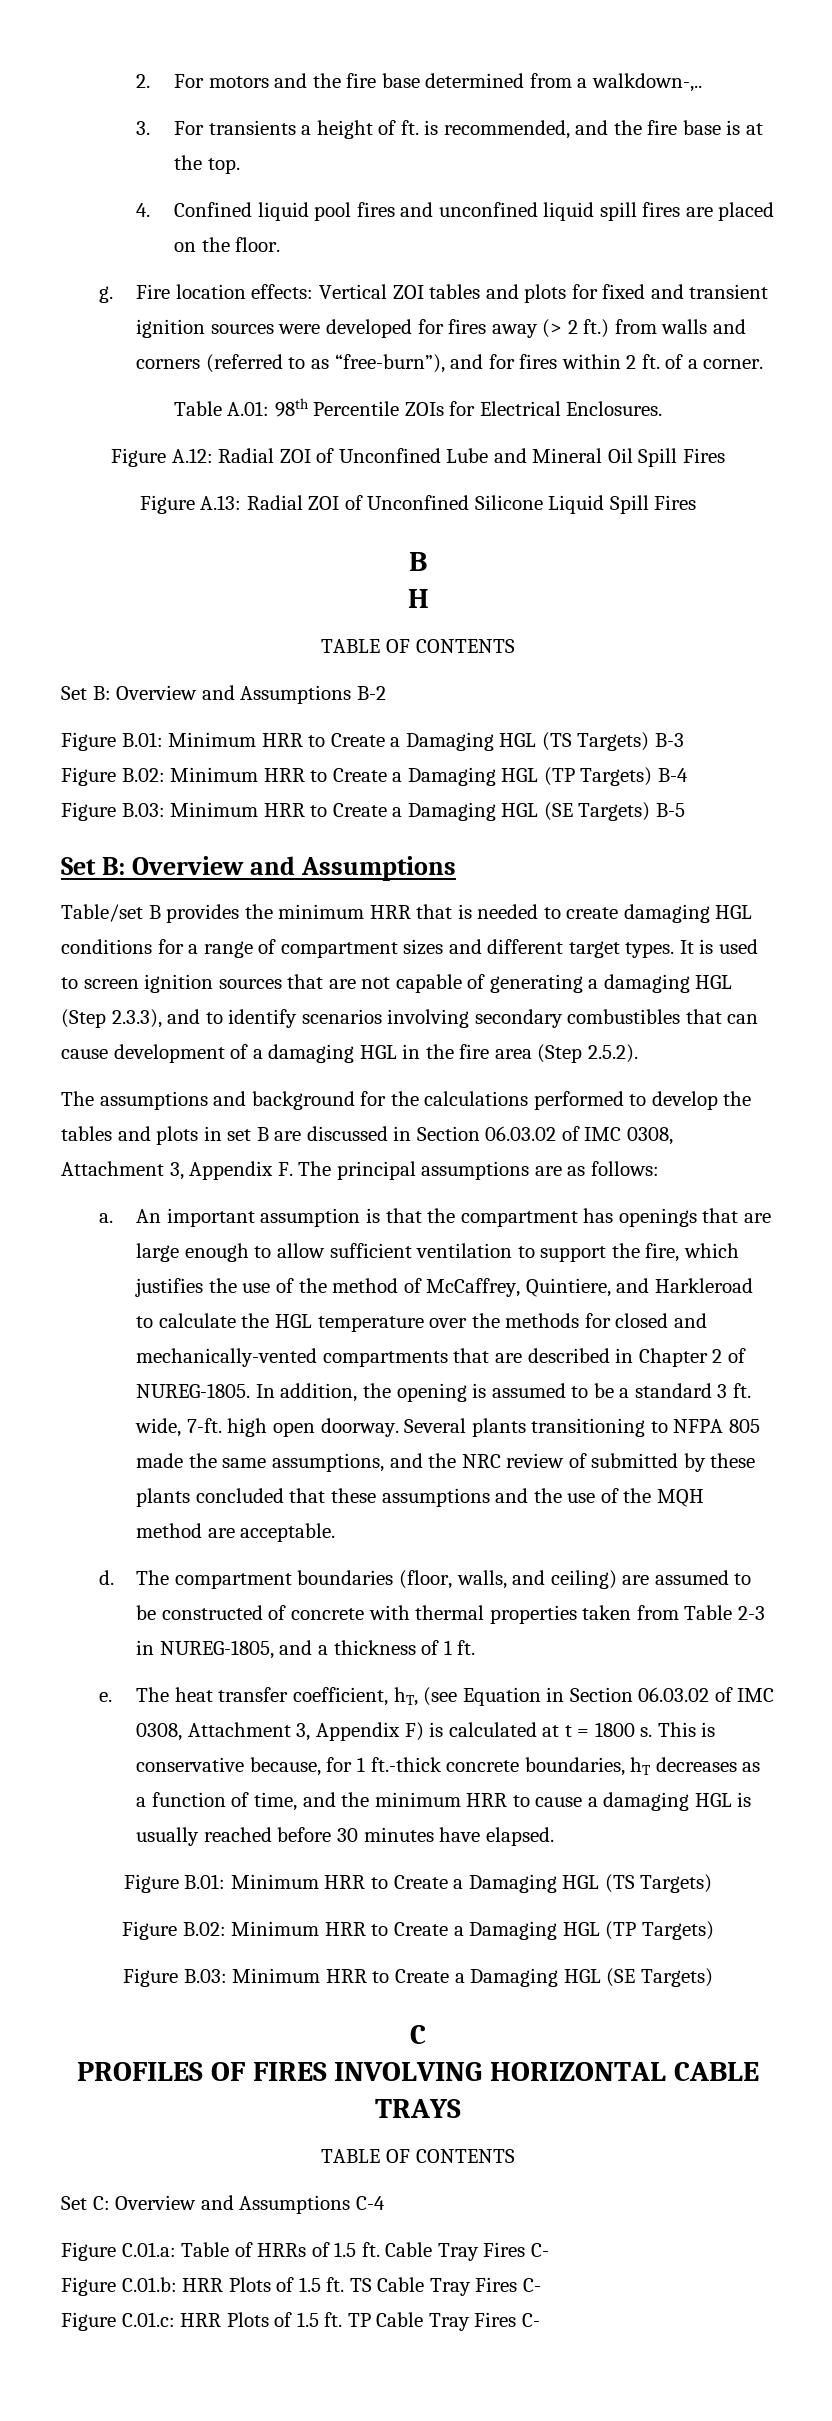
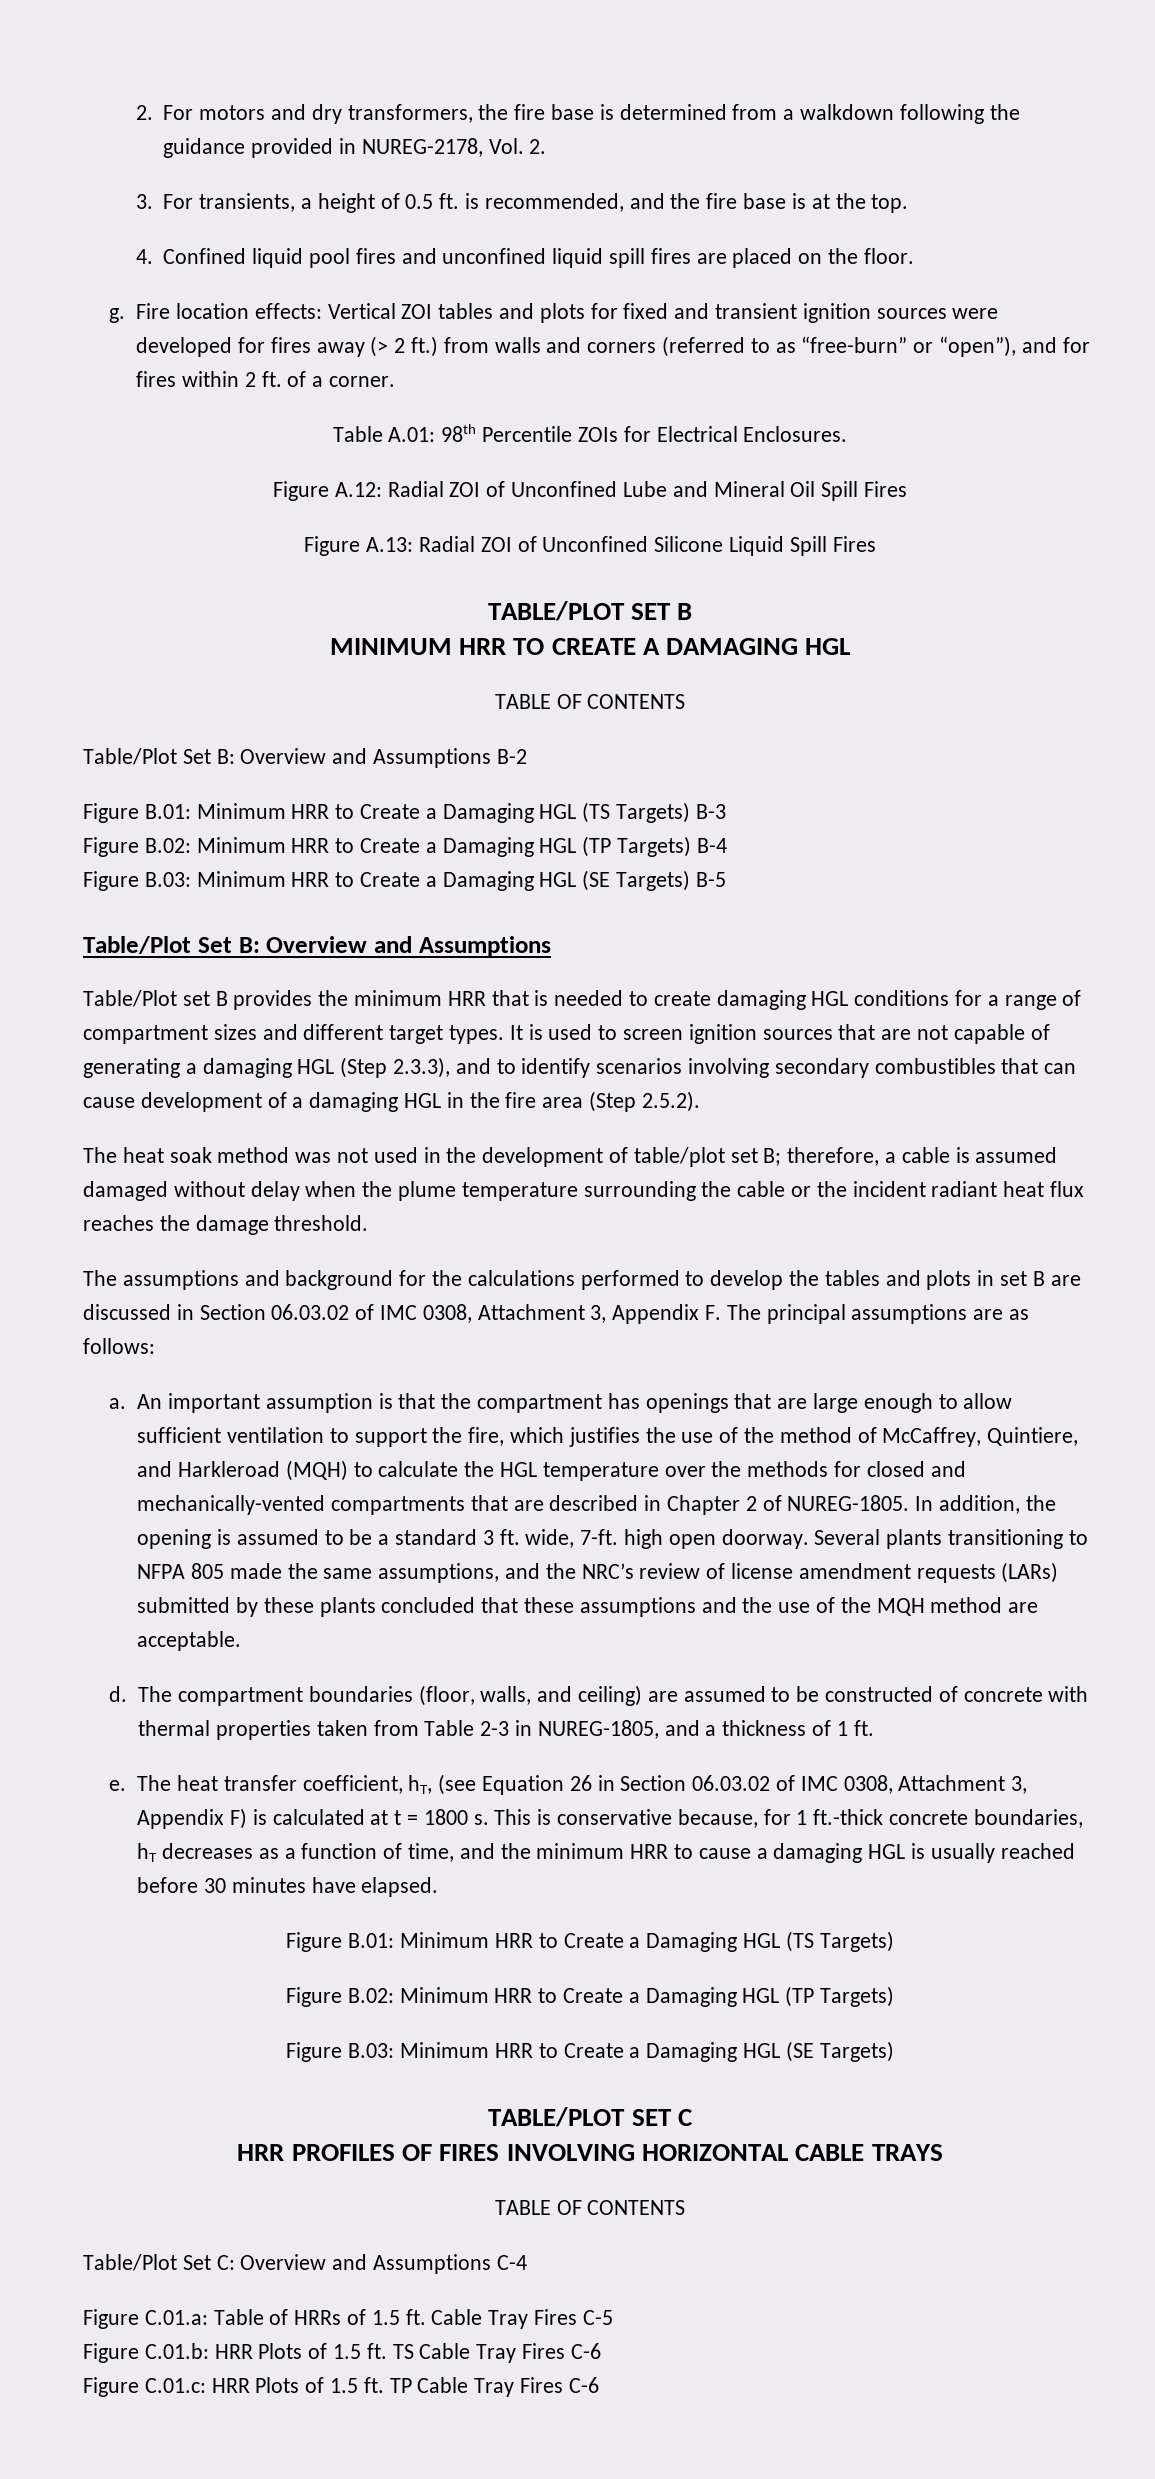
- 2. For motors and the fire base determined from a walkdown-,..
+ 2. For motors and dry transformers, the fire base is determined from a walkdown following the guidance provided in NUREG-2178, Vol. 2.
- 3. For transients a height of ft. is recommended, and the fire base is at the top.
+ 3. For transients, a height of 0.5 ft. is recommended, and the fire base is at the top.
- Fire location effects: Vertical ZOI tables and plots for fixed and transient ignition sources were developed for fires away (> 2 ft.) from walls and corners (referred to as “free-burn”), and for fires within 2 ft. of a corner.
+ Fire location effects: Vertical ZOI tables and plots for fixed and transient ignition sources were developed for fires away (> 2 ft.) from walls and corners (referred to as “free-burn” or “open”), and for fires within 2 ft. of a corner.
  Figure A.13: Radial ZOI of Unconfined Silicone Liquid Spill Fires
- B
+ TABLE/PLOT SET B
- H
+ MINIMUM HRR TO CREATE A DAMAGING HGL
  TABLE OF CONTENTS
- Set B: Overview and Assumptions B-2
+ Table/Plot Set B: Overview and Assumptions B-2
  Figure B.03: Minimum HRR to Create a Damaging HGL (SE Targets) B-5
- Set B: Overview and Assumptions
+ Table/Plot Set B: Overview and Assumptions
- Table/set B provides the minimum HRR that is needed to create damaging HGL conditions for a range of compartment sizes and different target types.
+ Table/Plot set B provides the minimum HRR that is needed to create damaging HGL conditions for a range of compartment sizes and different target types.
+ The heat soak method was not used in the development of table/plot set B; therefore, a cable is assumed damaged without delay when the plume temperature surrounding the cable or the incident radiant heat flux reaches the damage threshold.
- An important assumption is that the compartment has openings that are large enough to allow sufficient ventilation to support the fire, which justifies the use of the method of McCaffrey, Quintiere, and Harkleroad to calculate the HGL temperature over the methods for closed and mechanically-vented compartments that are described in Chapter 2 of NUREG-1805.
+ An important assumption is that the compartment has openings that are large enough to allow sufficient ventilation to support the fire, which justifies the use of the method of McCaffrey, Quintiere, and Harkleroad (MQH) to calculate the HGL temperature over the methods for closed and mechanically-vented compartments that are described in Chapter 2 of NUREG-1805.
- Several plants transitioning to NFPA 805 made the same assumptions, and the NRC review of submitted by these plants concluded that these assumptions and the use of the MQH method are acceptable.
+ Several plants transitioning to NFPA 805 made the same assumptions, and the NRC’s review of license amendment requests (LARs) submitted by these plants concluded that these assumptions and the use of the MQH method are acceptable.
- The heat transfer coefficient, hT, (see Equation in Section 06.03.02 of IMC 0308, Attachment 3, Appendix F) is calculated at t = 1800 s.
+ The heat transfer coefficient, hT, (see Equation 26 in Section 06.03.02 of IMC 0308, Attachment 3, Appendix F) is calculated at t = 1800 s.
- C
+ TABLE/PLOT SET C
- PROFILES OF FIRES INVOLVING HORIZONTAL CABLE TRAYS
+ HRR PROFILES OF FIRES INVOLVING HORIZONTAL CABLE TRAYS
- Set C: Overview and Assumptions C-4
+ Table/Plot Set C: Overview and Assumptions C-4
- Figure C.01.a: Table of HRRs of 1.5 ft. Cable Tray Fires C-
+ Figure C.01.a: Table of HRRs of 1.5 ft. Cable Tray Fires C-5
- TS Cable Tray Fires C-
+ TS Cable Tray Fires C-6
- TP Cable Tray Fires C-
+ TP Cable Tray Fires C-6

